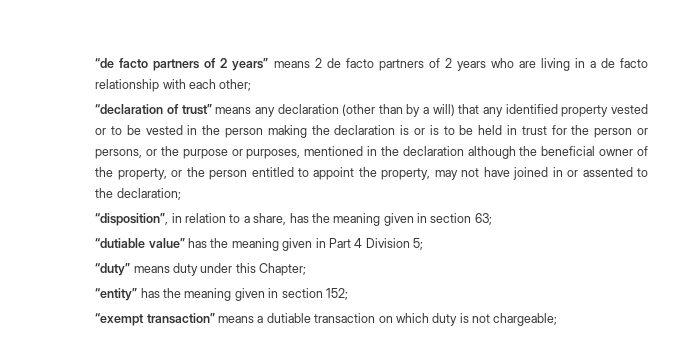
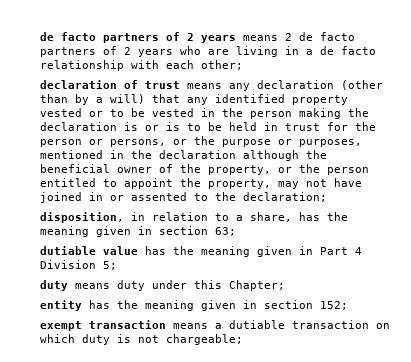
- “de facto partners of 2 years” means 2 de facto partners of 2 years who are living in a de facto relationship with each other;
+ de facto partners of 2 years means 2 de facto partners of 2 years who are living in a de facto relationship with each other;
- “declaration of trust” means any declaration (other than by a will) that any identified property vested or to be vested in the person making the declaration is or is to be held in trust for the person or persons, or the purpose or purposes, mentioned in the declaration although the beneficial owner of the property, or the person entitled to appoint the property, may not have joined in or assented to the declaration;
+ declaration of trust means any declaration (other than by a will) that any identified property vested or to be vested in the person making the declaration is or is to be held in trust for the person or persons, or the purpose or purposes, mentioned in the declaration although the beneficial owner of the property, or the person entitled to appoint the property, may not have joined in or assented to the declaration;
- “disposition”, in relation to a share, has the meaning given in section 63;
+ disposition, in relation to a share, has the meaning given in section 63;
- “dutiable value” has the meaning given in Part 4 Division 5;
+ dutiable value has the meaning given in Part 4 Division 5;
- “duty” means duty under this Chapter;
+ duty means duty under this Chapter;
- “entity” has the meaning given in section 152;
+ entity has the meaning given in section 152;
- “exempt transaction” means a dutiable transaction on which duty is not chargeable;
+ exempt transaction means a dutiable transaction on which duty is not chargeable;

